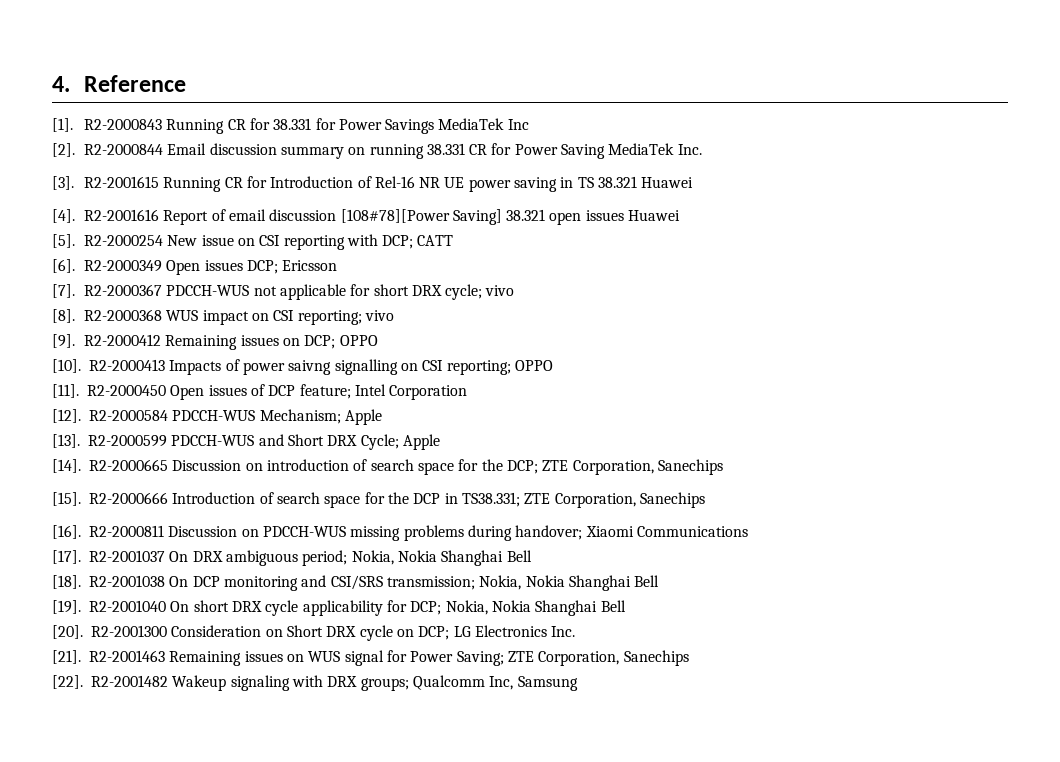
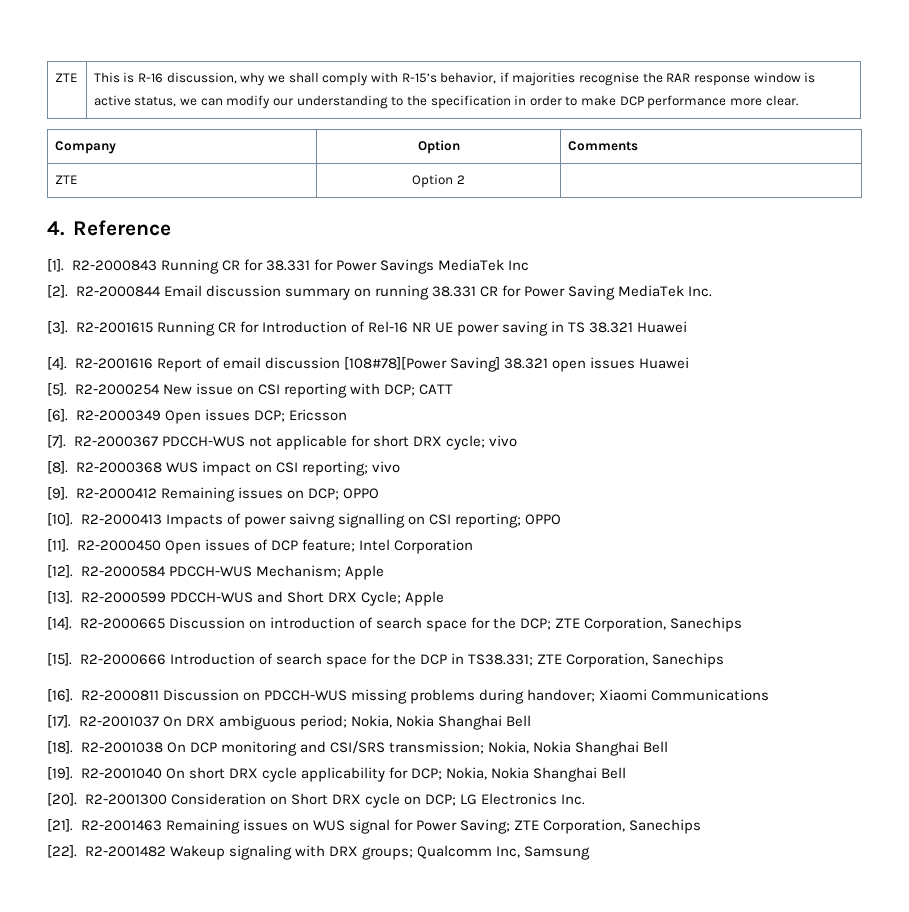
+ ZTE | This is R-16 discussion, why we shall comply with R-15’s behavior, if majorities recognise the RAR response window is active status, we can modify our understanding to the specification in order to make DCP performance more clear.
+ Company | Option | Comments
+ ZTE | Option 2 |

